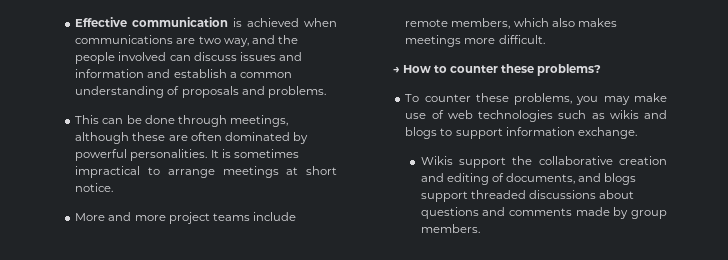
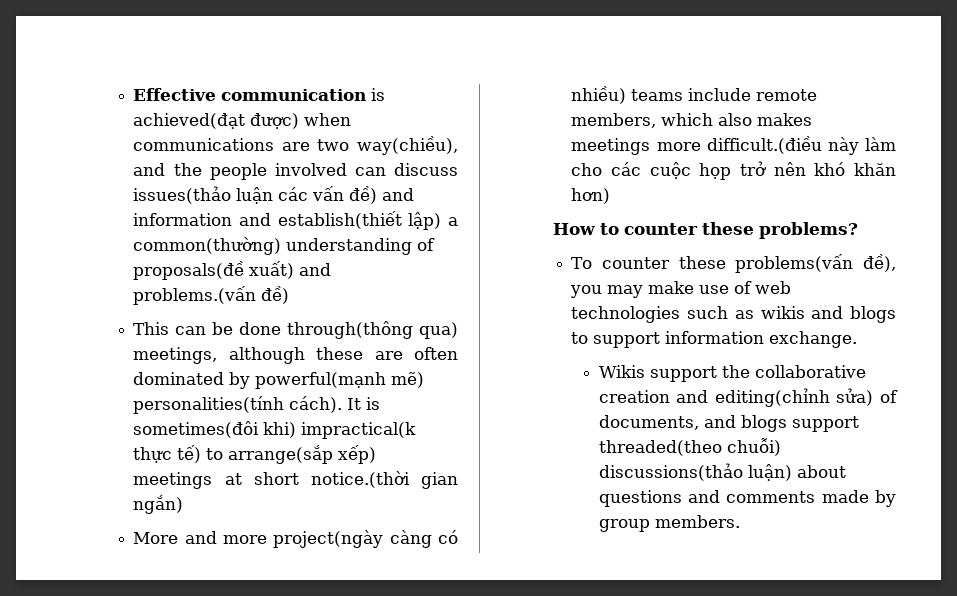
- Effective communication is achieved when communications are two way, and the people involved can discuss issues and information and establish a common understanding of proposals and problems.
+ Effective communication is achieved(đạt được) when communications are two way(chiều), and the people involved can discuss issues(thảo luận các vấn đề) and information and establish(thiết lập) a common(thường) understanding of proposals(đề xuất) and problems.(vấn đề)
- This can be done through meetings, although these are often dominated by powerful personalities. It is sometimes impractical to arrange meetings at short notice.
+ This can be done through(thông qua) meetings, although these are often dominated by powerful(mạnh mẽ) personalities(tính cách). It is sometimes(đôi khi) impractical(k thực tế) to arrange(sắp xếp) meetings at short notice.(thời gian ngắn)
- More and more project teams include remote members, which also makes meetings more difficult.
- → How to counter these problems?
+ More and more project(ngày càng có nhiều) teams include remote members, which also makes meetings more difficult.(điều này làm cho các cuộc họp trở nên khó khăn hơn)
+ How to counter these problems?
- To counter these problems, you may make use of web technologies such as wikis and blogs to support information exchange.
+ To counter these problems(vấn đề), you may make use of web technologies such as wikis and blogs to support information exchange.
- Wikis support the collaborative creation and editing of documents, and blogs support threaded discussions about questions and comments made by group members.
+ Wikis support the collaborative creation and editing(chỉnh sửa) of documents, and blogs support threaded(theo chuỗi) discussions(thảo luận) about questions and comments made by group members.

